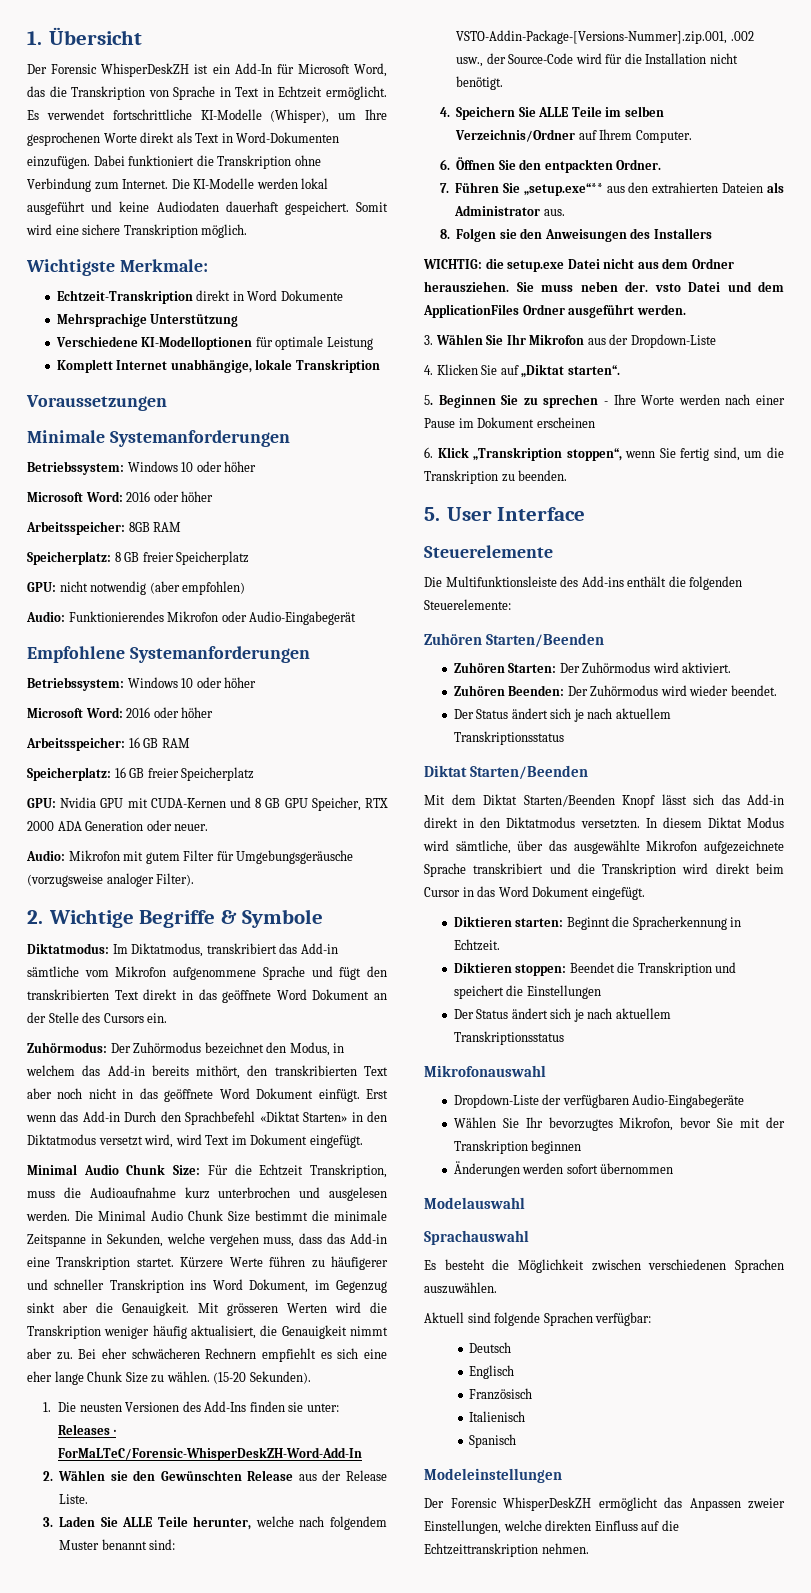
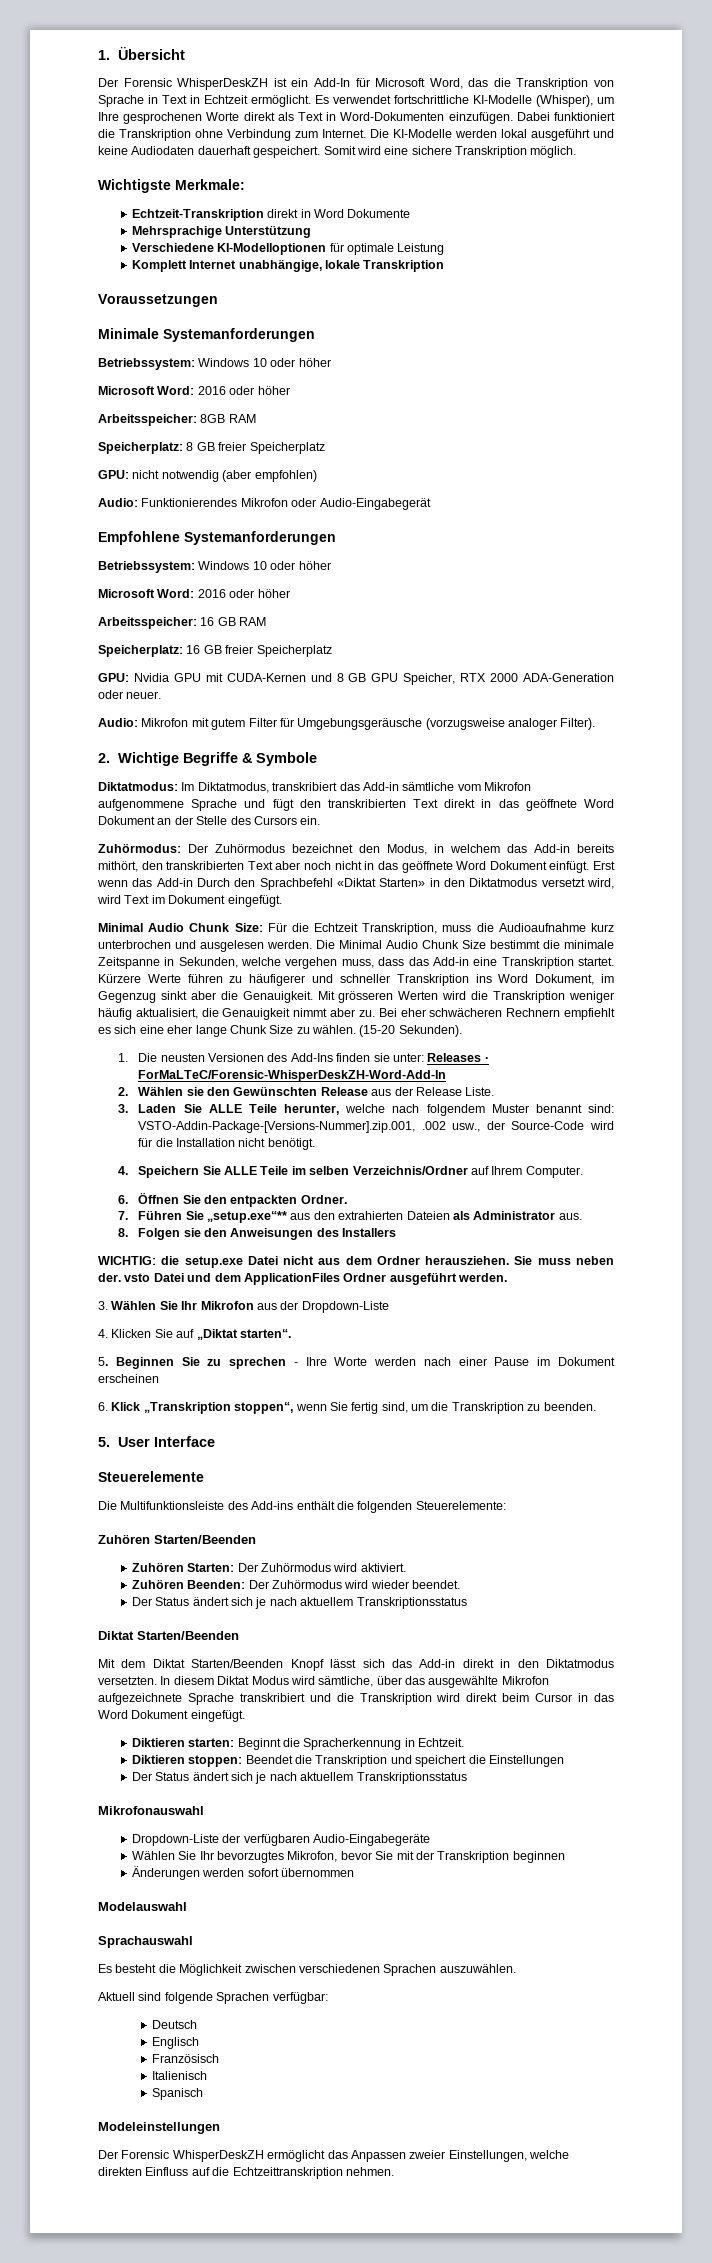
- GPU: Nvidia GPU mit CUDA-Kernen und 8 GB GPU Speicher, RTX 2000 ADA Generation oder neuer.
+ GPU: Nvidia GPU mit CUDA-Kernen und 8 GB GPU Speicher, RTX 2000 ADA-Generation oder neuer.

